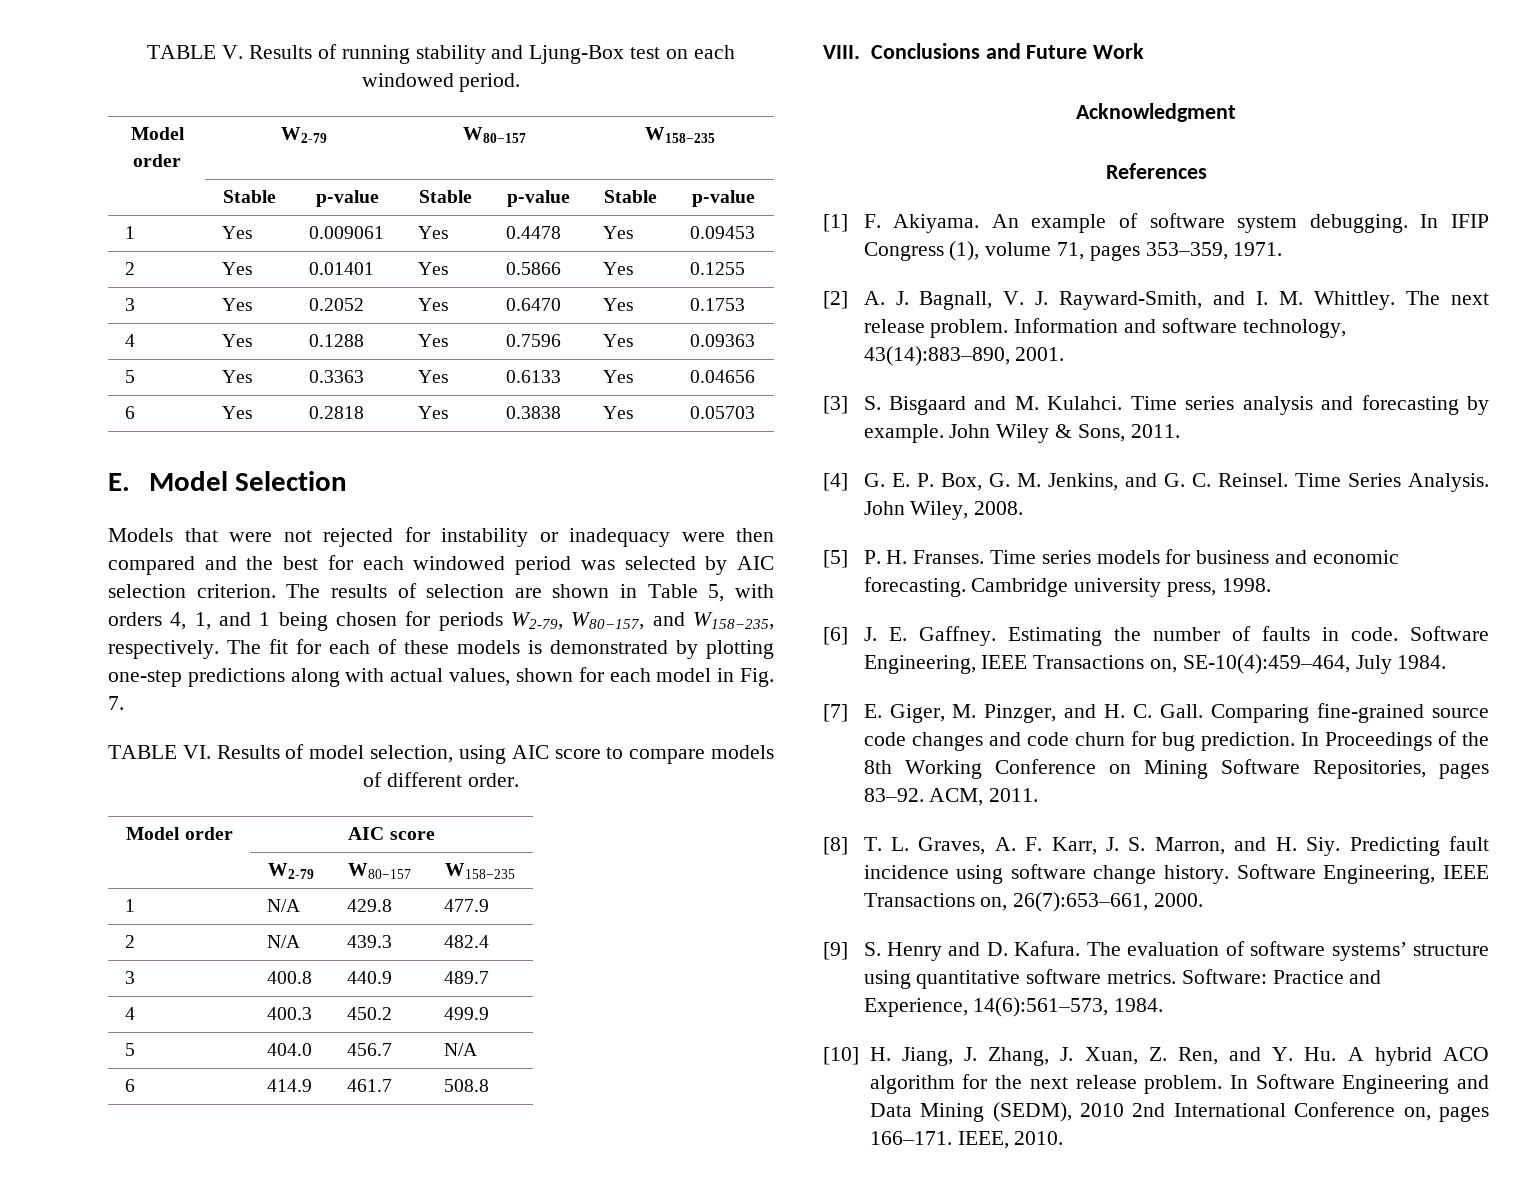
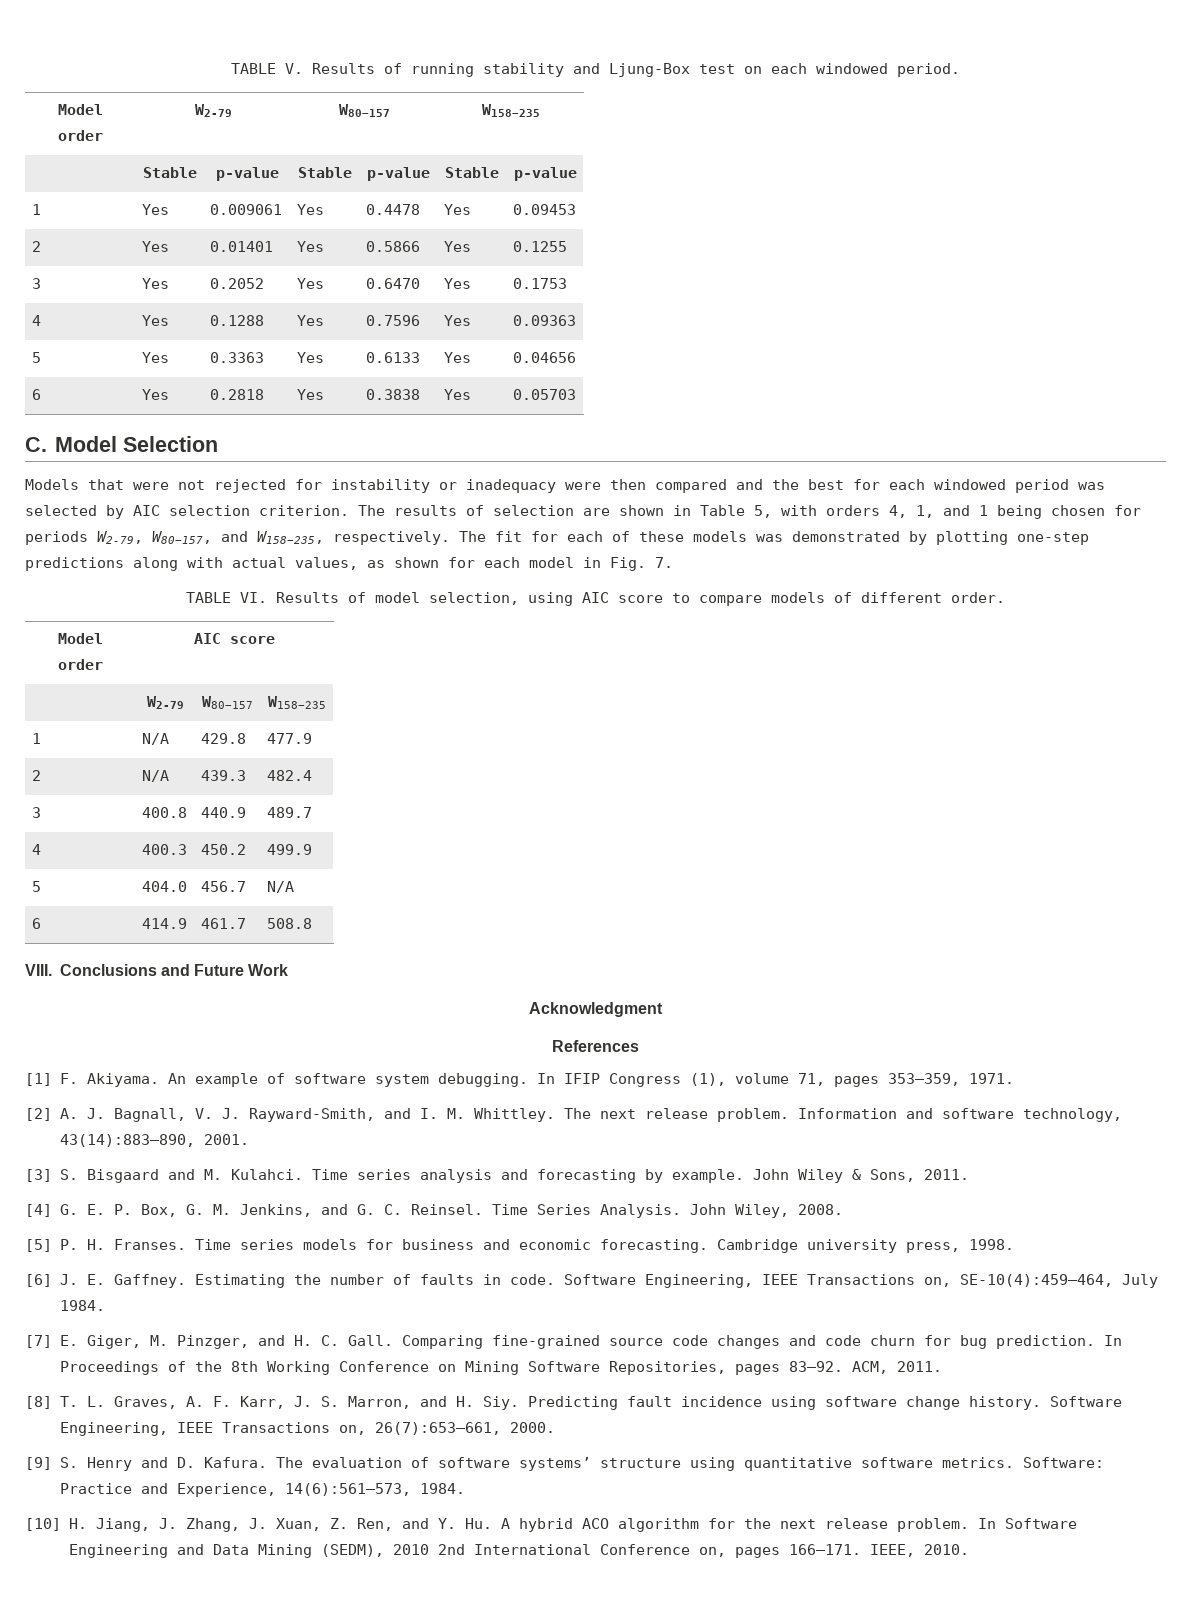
- E. Model Selection
+ C. Model Selection
- The fit for each of these models is demonstrated by plotting one-step predictions along with actual values, shown for each model in Fig. 7.
+ The fit for each of these models was demonstrated by plotting one-step predictions along with actual values, as shown for each model in Fig. 7.

